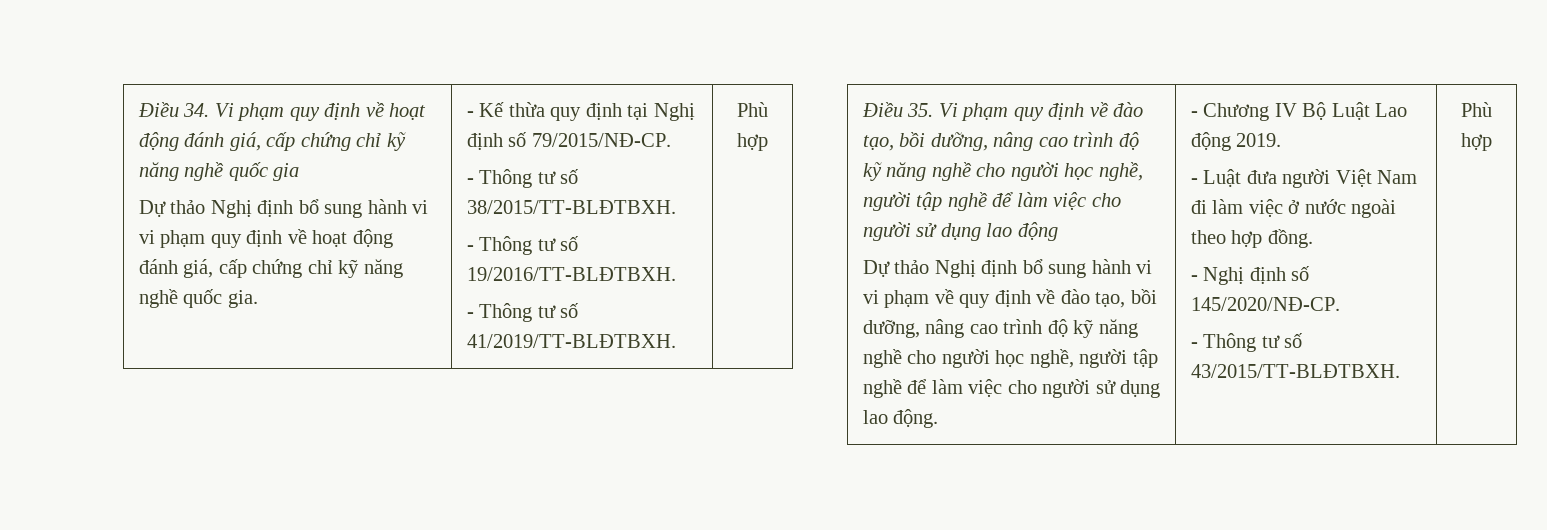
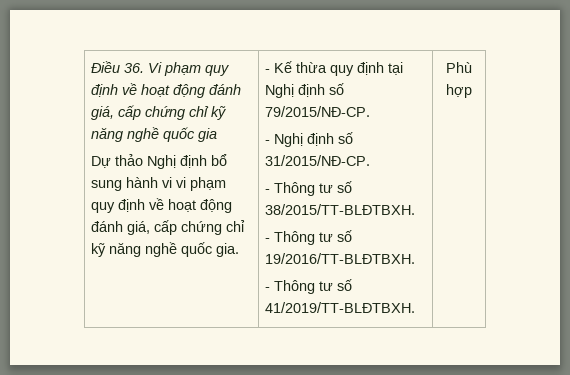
- Điều 34. Vi phạm quy định về hoạt động đánh giá, cấp chứng chỉ kỹ năng nghề quốc gia
+ Điều 36. Vi phạm quy định về hoạt động đánh giá, cấp chứng chỉ kỹ năng nghề quốc gia
+ - Nghị định số 31/2015/NĐ-CP.
- Điều 35. Vi phạm quy định về đào tạo, bồi dưỡng, nâng cao trình độ kỹ năng nghề cho người học nghề, người tập nghề để làm việc cho người sử dụng lao động
- Dự thảo Nghị định bổ sung hành vi vi phạm về quy định về đào tạo, bồi dưỡng, nâng cao trình độ kỹ năng nghề cho người học nghề, người tập nghề để làm việc cho người sử dụng lao động. | - Chương IV Bộ Luật Lao động 2019.
- - Luật đưa người Việt Nam đi làm việc ở nước ngoài theo hợp đồng.
- - Nghị định số 145/2020/NĐ-CP.
- - Thông tư số 43/2015/TT-BLĐTBXH. | Phù hợp

